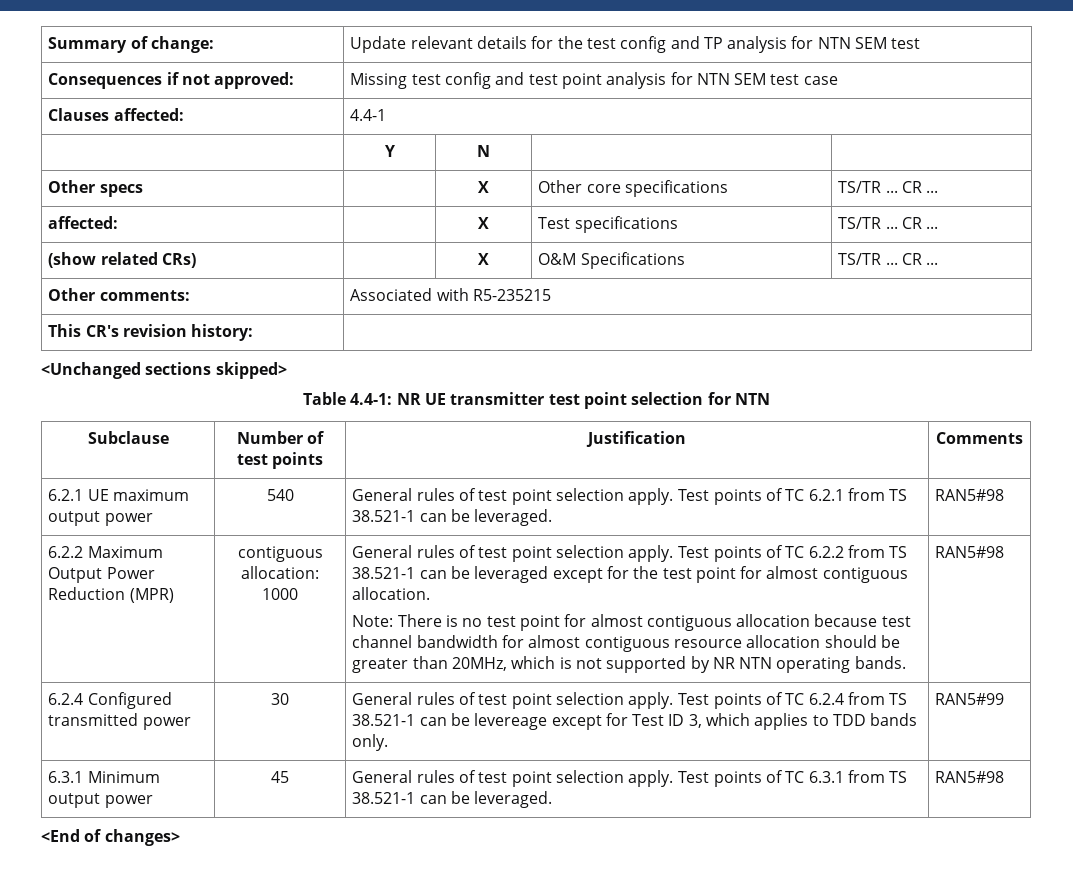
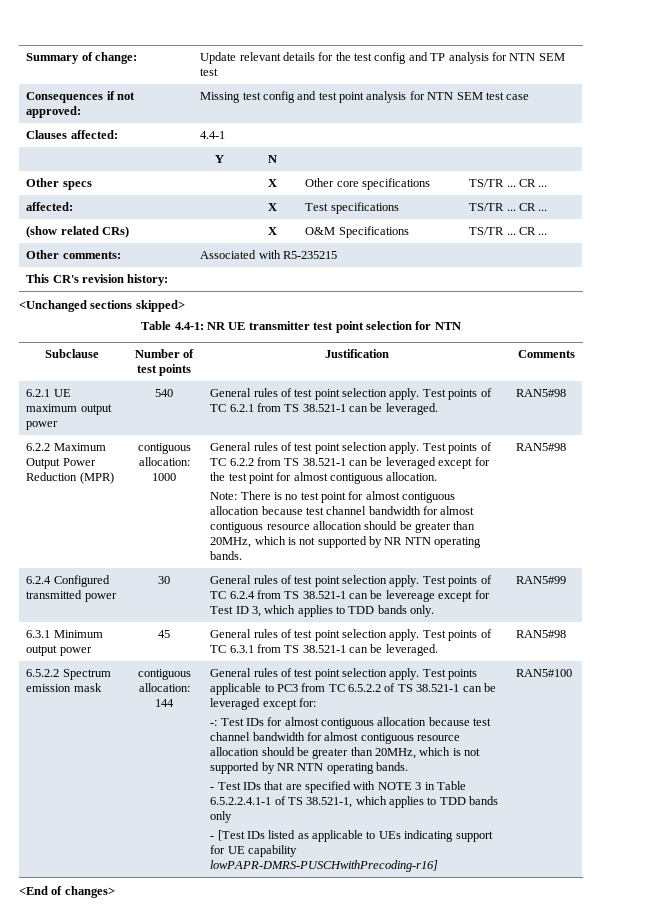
+ 6.5.2.2 Spectrum emission mask | contiguous allocation: 144 | General rules of test point selection apply. Test points applicable to PC3 from TC 6.5.2.2 of TS 38.521-1 can be leveraged except for:
+ -: Test IDs for almost contiguous allocation because test channel bandwidth for almost contiguous resource allocation should be greater than 20MHz, which is not supported by NR NTN operating bands.
+ - Test IDs that are specified with NOTE 3 in Table 6.5.2.2.4.1-1 of TS 38.521-1, which applies to TDD bands only
+ - [Test IDs listed as applicable to UEs indicating support for UE capability lowPAPR-DMRS-PUSCHwithPrecoding-r16] | RAN5#100

